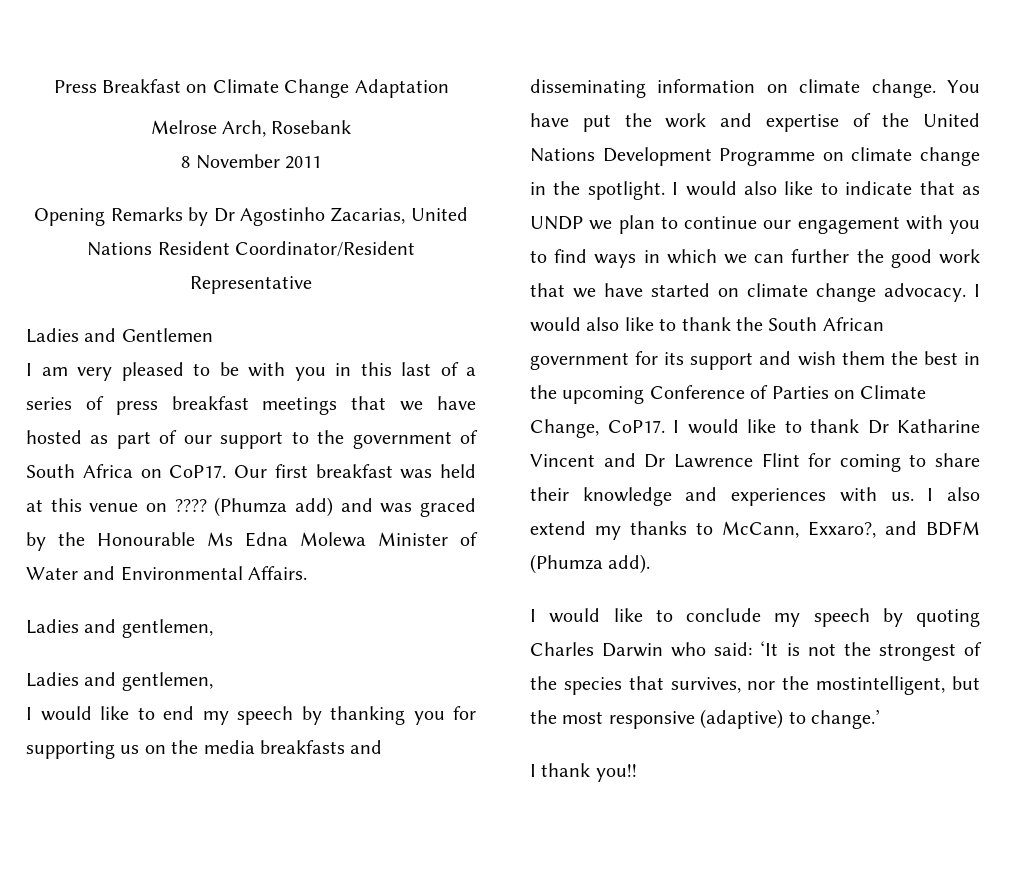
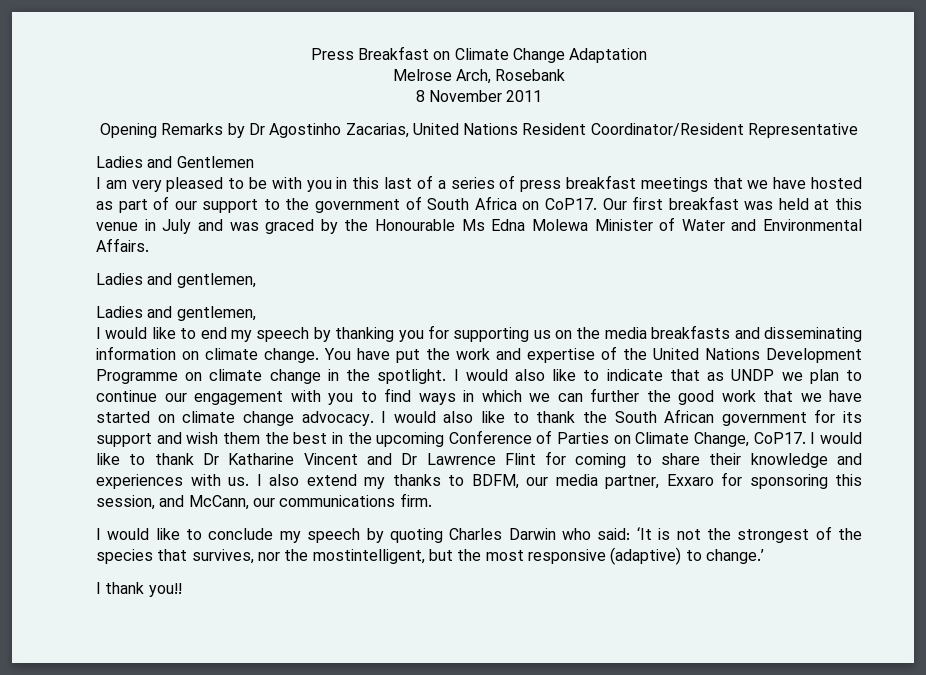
- Our first breakfast was held at this venue on ???? (Phumza add) and was graced by the Honourable Ms Edna Molewa Minister of Water and Environmental Affairs.
+ Our first breakfast was held at this venue in July and was graced by the Honourable Ms Edna Molewa Minister of Water and Environmental Affairs.
- I also extend my thanks to McCann, Exxaro?, and BDFM (Phumza add).
+ I also extend my thanks to BDFM, our media partner, Exxaro for sponsoring this session, and McCann, our communications firm.

